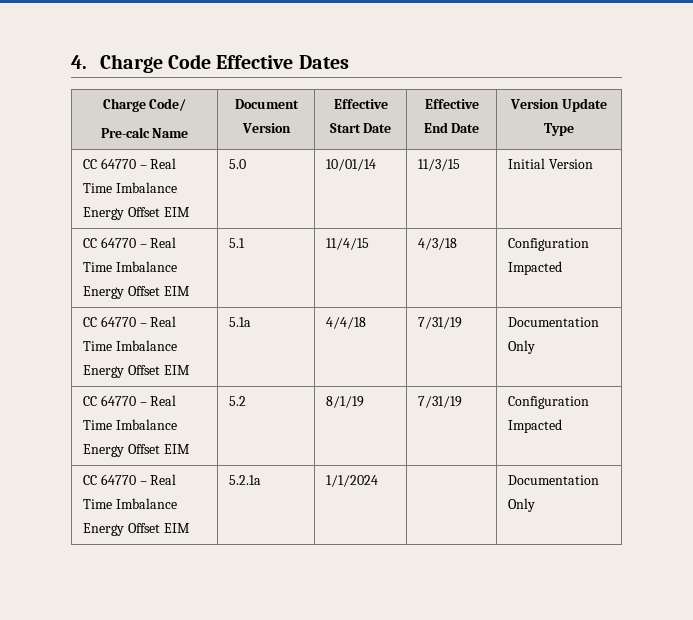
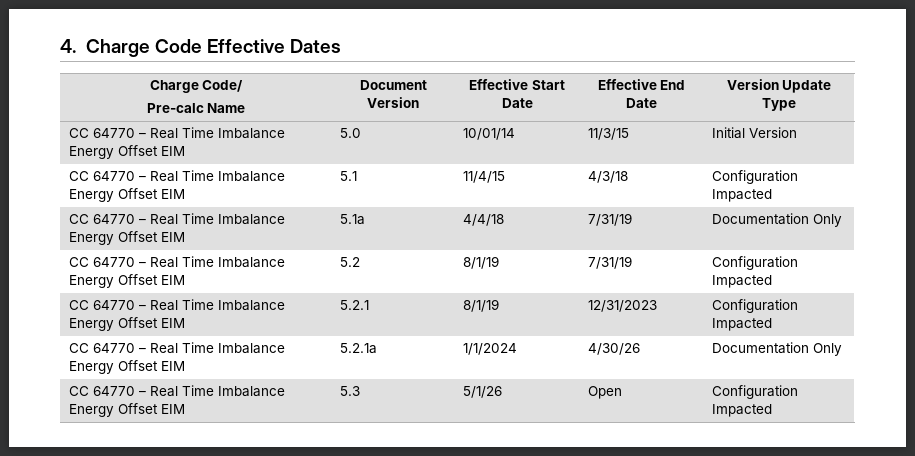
+ CC 64770 – Real Time Imbalance Energy Offset EIM | 5.2.1 | 8/1/19 | 12/31/2023 | Configuration Impacted
- CC 64770 – Real Time Imbalance Energy Offset EIM | 5.2.1a | 1/1/2024 | | Documentation Only
+ CC 64770 – Real Time Imbalance Energy Offset EIM | 5.2.1a | 1/1/2024 | 4/30/26 | Documentation Only
+ CC 64770 – Real Time Imbalance Energy Offset EIM | 5.3 | 5/1/26 | Open | Configuration Impacted

